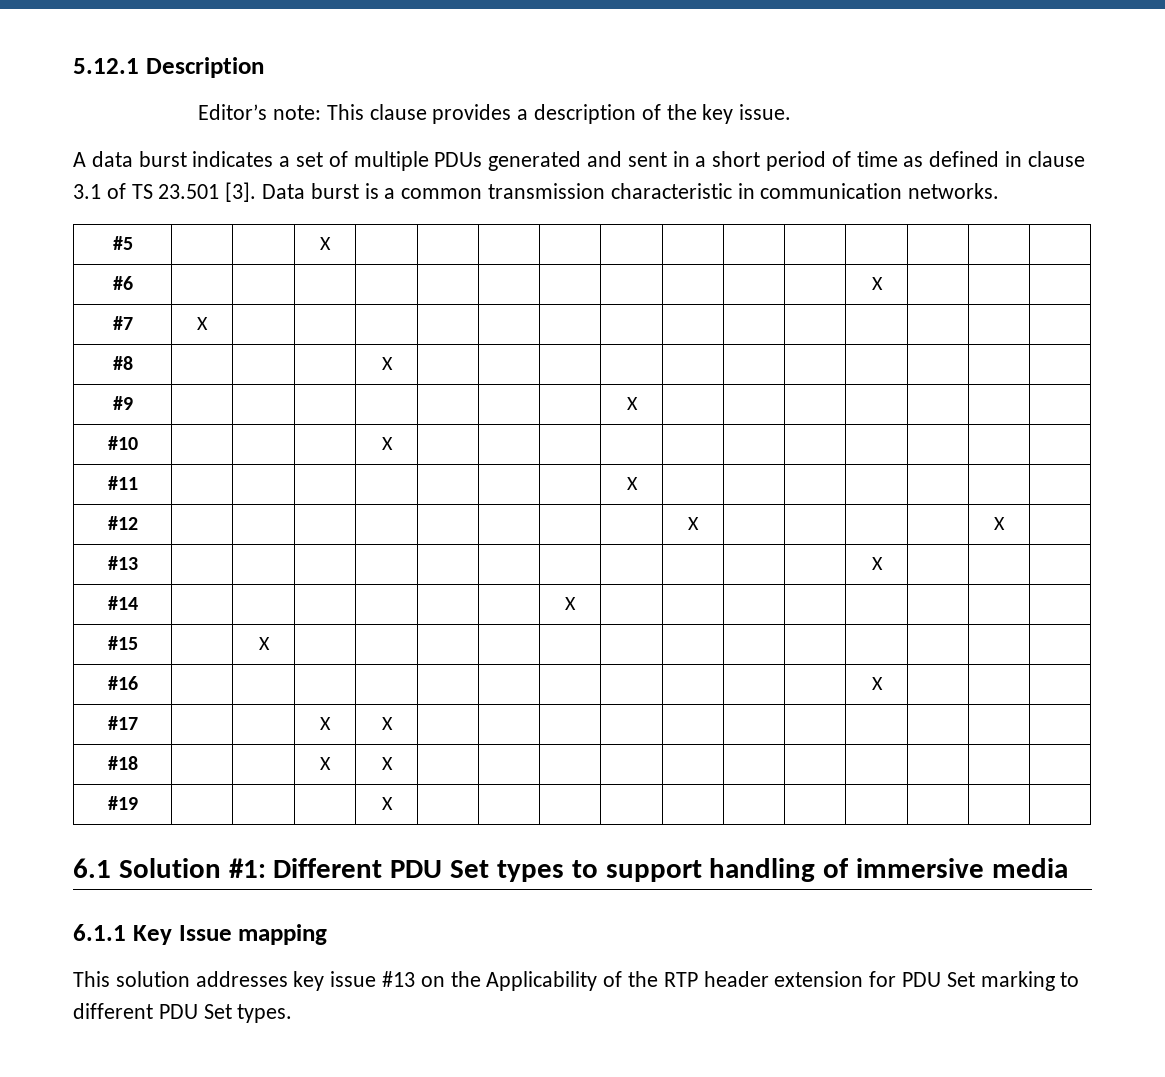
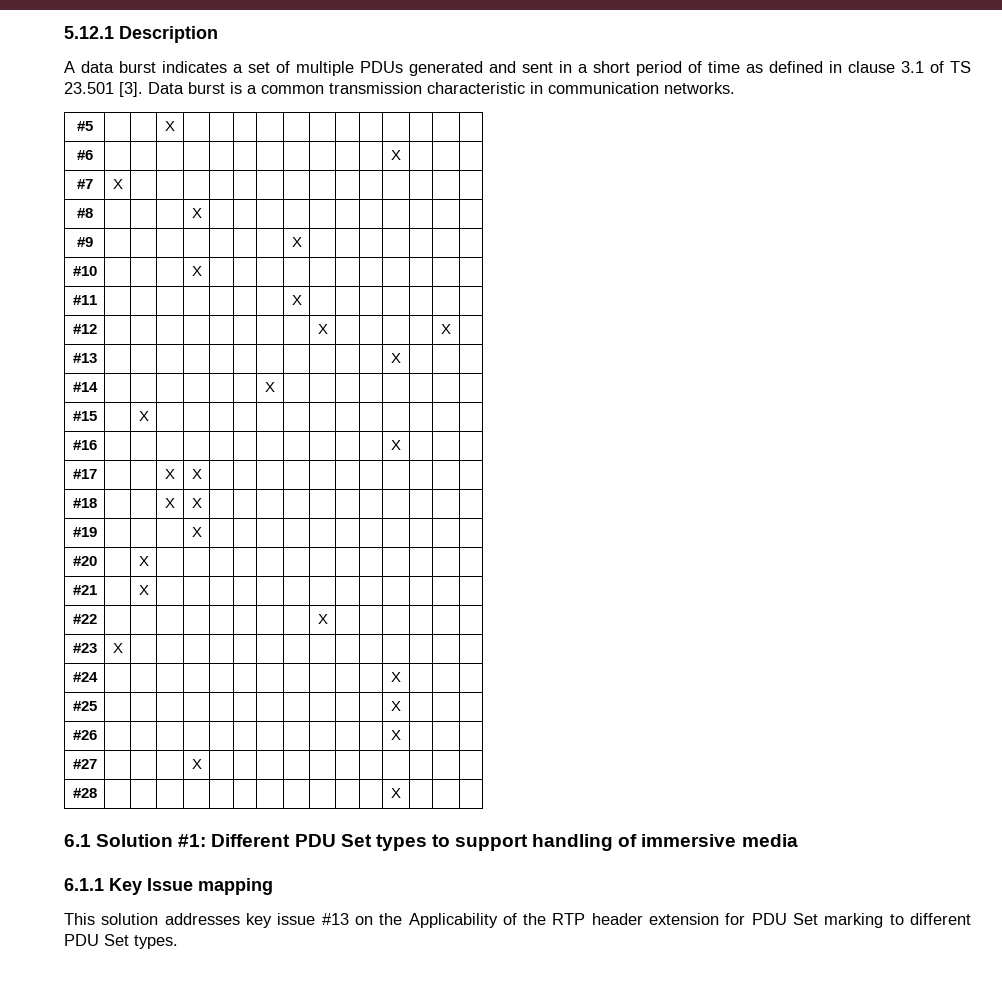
- Editor’s note: This clause provides a description of the key issue.
+ #20 | | X | | | | | | | | | | | | |
+ #21 | | X | | | | | | | | | | | | |
+ #22 | | | | | | | | | X | | | | | |
+ #23 | X | | | | | | | | | | | | | |
+ #24 | | | | | | | | | | | | X | | |
+ #25 | | | | | | | | | | | | X | | |
+ #26 | | | | | | | | | | | | X | | |
+ #27 | | | | X | | | | | | | | | | |
+ #28 | | | | | | | | | | | | X | | |

